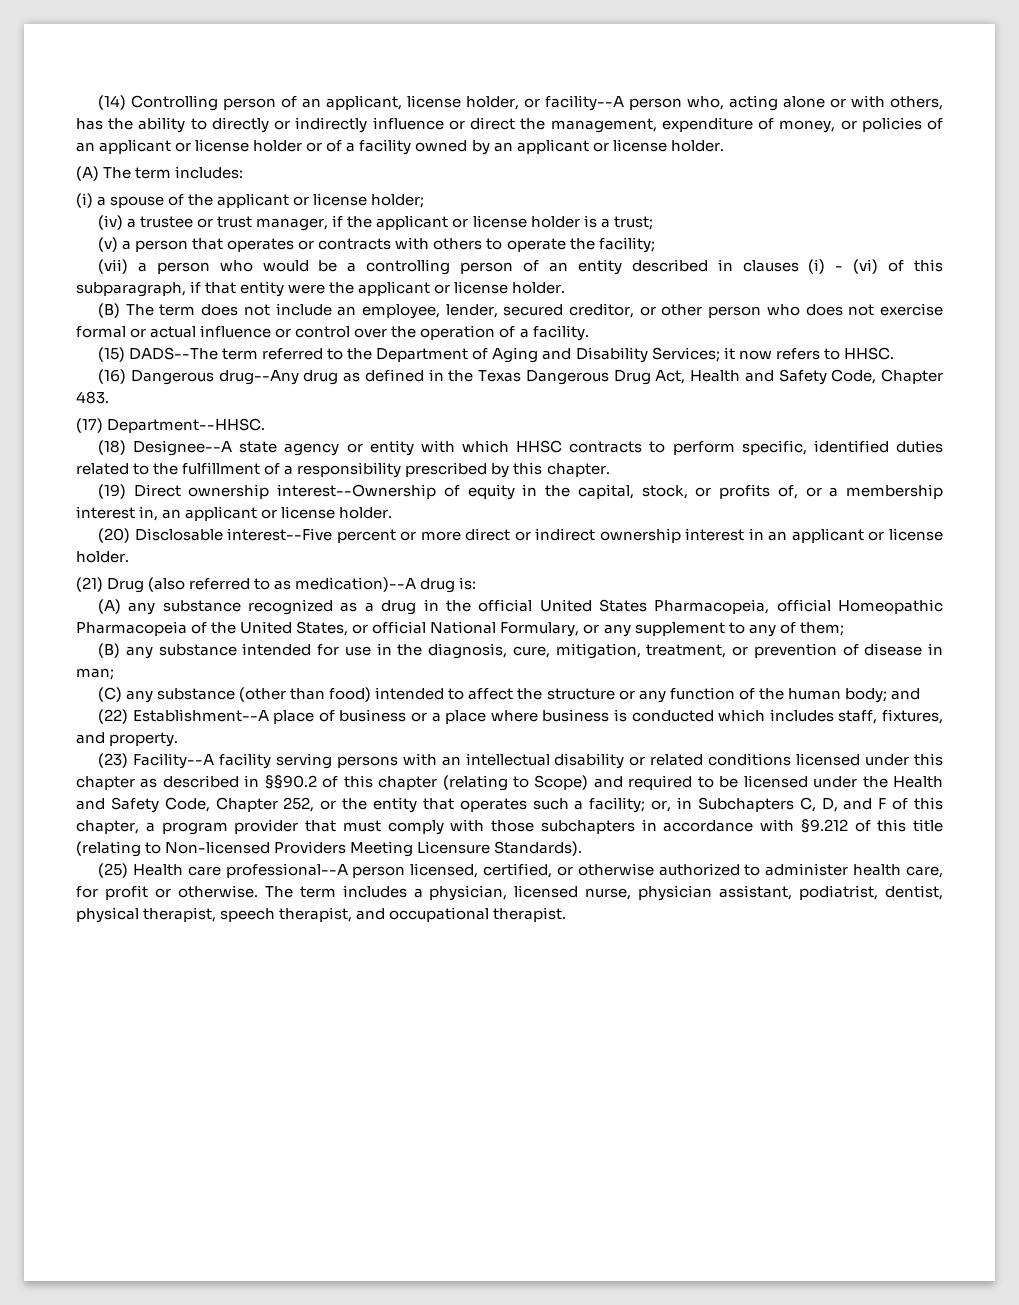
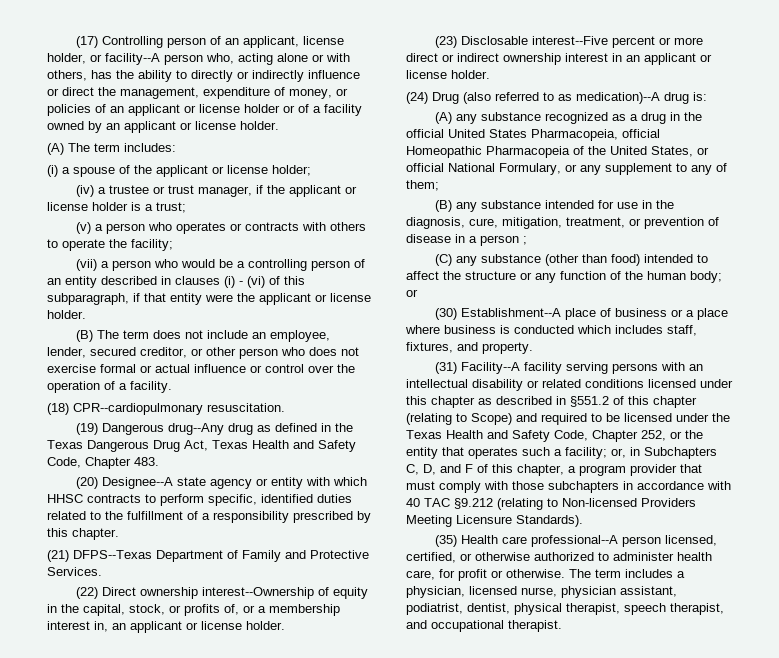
- (14) Controlling person of an applicant, license holder, or facility--A person who, acting alone or with others, has the ability to directly or indirectly influence or direct the management, expenditure of money, or policies of an applicant or license holder or of a facility owned by an applicant or license holder.
+ (17) Controlling person of an applicant, license holder, or facility--A person who, acting alone or with others, has the ability to directly or indirectly influence or direct the management, expenditure of money, or policies of an applicant or license holder or of a facility owned by an applicant or license holder.
- (v) a person that operates or contracts with others to operate the facility;
+ (v) a person who operates or contracts with others to operate the facility;
- (15) DADS--The term referred to the Department of Aging and Disability Services; it now refers to HHSC.
- (16) Dangerous drug--Any drug as defined in the Texas Dangerous Drug Act, Health and Safety Code, Chapter 483.
+ (18) CPR--cardiopulmonary resuscitation.
+ (19) Dangerous drug--Any drug as defined in the Texas Dangerous Drug Act, Texas Health and Safety Code, Chapter 483.
- (17) Department--HHSC.
- (18) Designee--A state agency or entity with which HHSC contracts to perform specific, identified duties related to the fulfillment of a responsibility prescribed by this chapter.
+ (20) Designee--A state agency or entity with which HHSC contracts to perform specific, identified duties related to the fulfillment of a responsibility prescribed by this chapter.
- (19) Direct ownership interest--Ownership of equity in the capital, stock, or profits of, or a membership interest in, an applicant or license holder.
+ (21) DFPS--Texas Department of Family and Protective Services.
+ (22) Direct ownership interest--Ownership of equity in the capital, stock, or profits of, or a membership interest in, an applicant or license holder.
- (20) Disclosable interest--Five percent or more direct or indirect ownership interest in an applicant or license holder.
+ (23) Disclosable interest--Five percent or more direct or indirect ownership interest in an applicant or license holder.
- (21) Drug (also referred to as medication)--A drug is:
+ (24) Drug (also referred to as medication)--A drug is:
- (B) any substance intended for use in the diagnosis, cure, mitigation, treatment, or prevention of disease in man;
+ (B) any substance intended for use in the diagnosis, cure, mitigation, treatment, or prevention of disease in a person ;
- (C) any substance (other than food) intended to affect the structure or any function of the human body; and
- (22) Establishment--A place of business or a place where business is conducted which includes staff, fixtures, and property.
+ (C) any substance (other than food) intended to affect the structure or any function of the human body; or
+ (30) Establishment--A place of business or a place where business is conducted which includes staff, fixtures, and property.
- (23) Facility--A facility serving persons with an intellectual disability or related conditions licensed under this chapter as described in §§90.2 of this chapter (relating to Scope) and required to be licensed under the Health and Safety Code, Chapter 252, or the entity that operates such a facility;
+ (31) Facility--A facility serving persons with an intellectual disability or related conditions licensed under this chapter as described in §551.2 of this chapter (relating to Scope) and required to be licensed under the Texas Health and Safety Code, Chapter 252, or the entity that operates such a facility;
- or, in Subchapters C, D, and F of this chapter, a program provider that must comply with those subchapters in accordance with §9.212 of this title (relating to Non-licensed Providers Meeting Licensure Standards).
+ or, in Subchapters C, D, and F of this chapter, a program provider that must comply with those subchapters in accordance with 40 TAC §9.212 (relating to Non-licensed Providers Meeting Licensure Standards).
- (25) Health care professional--A person licensed, certified, or otherwise authorized to administer health care, for profit or otherwise.
+ (35) Health care professional--A person licensed, certified, or otherwise authorized to administer health care, for profit or otherwise.

